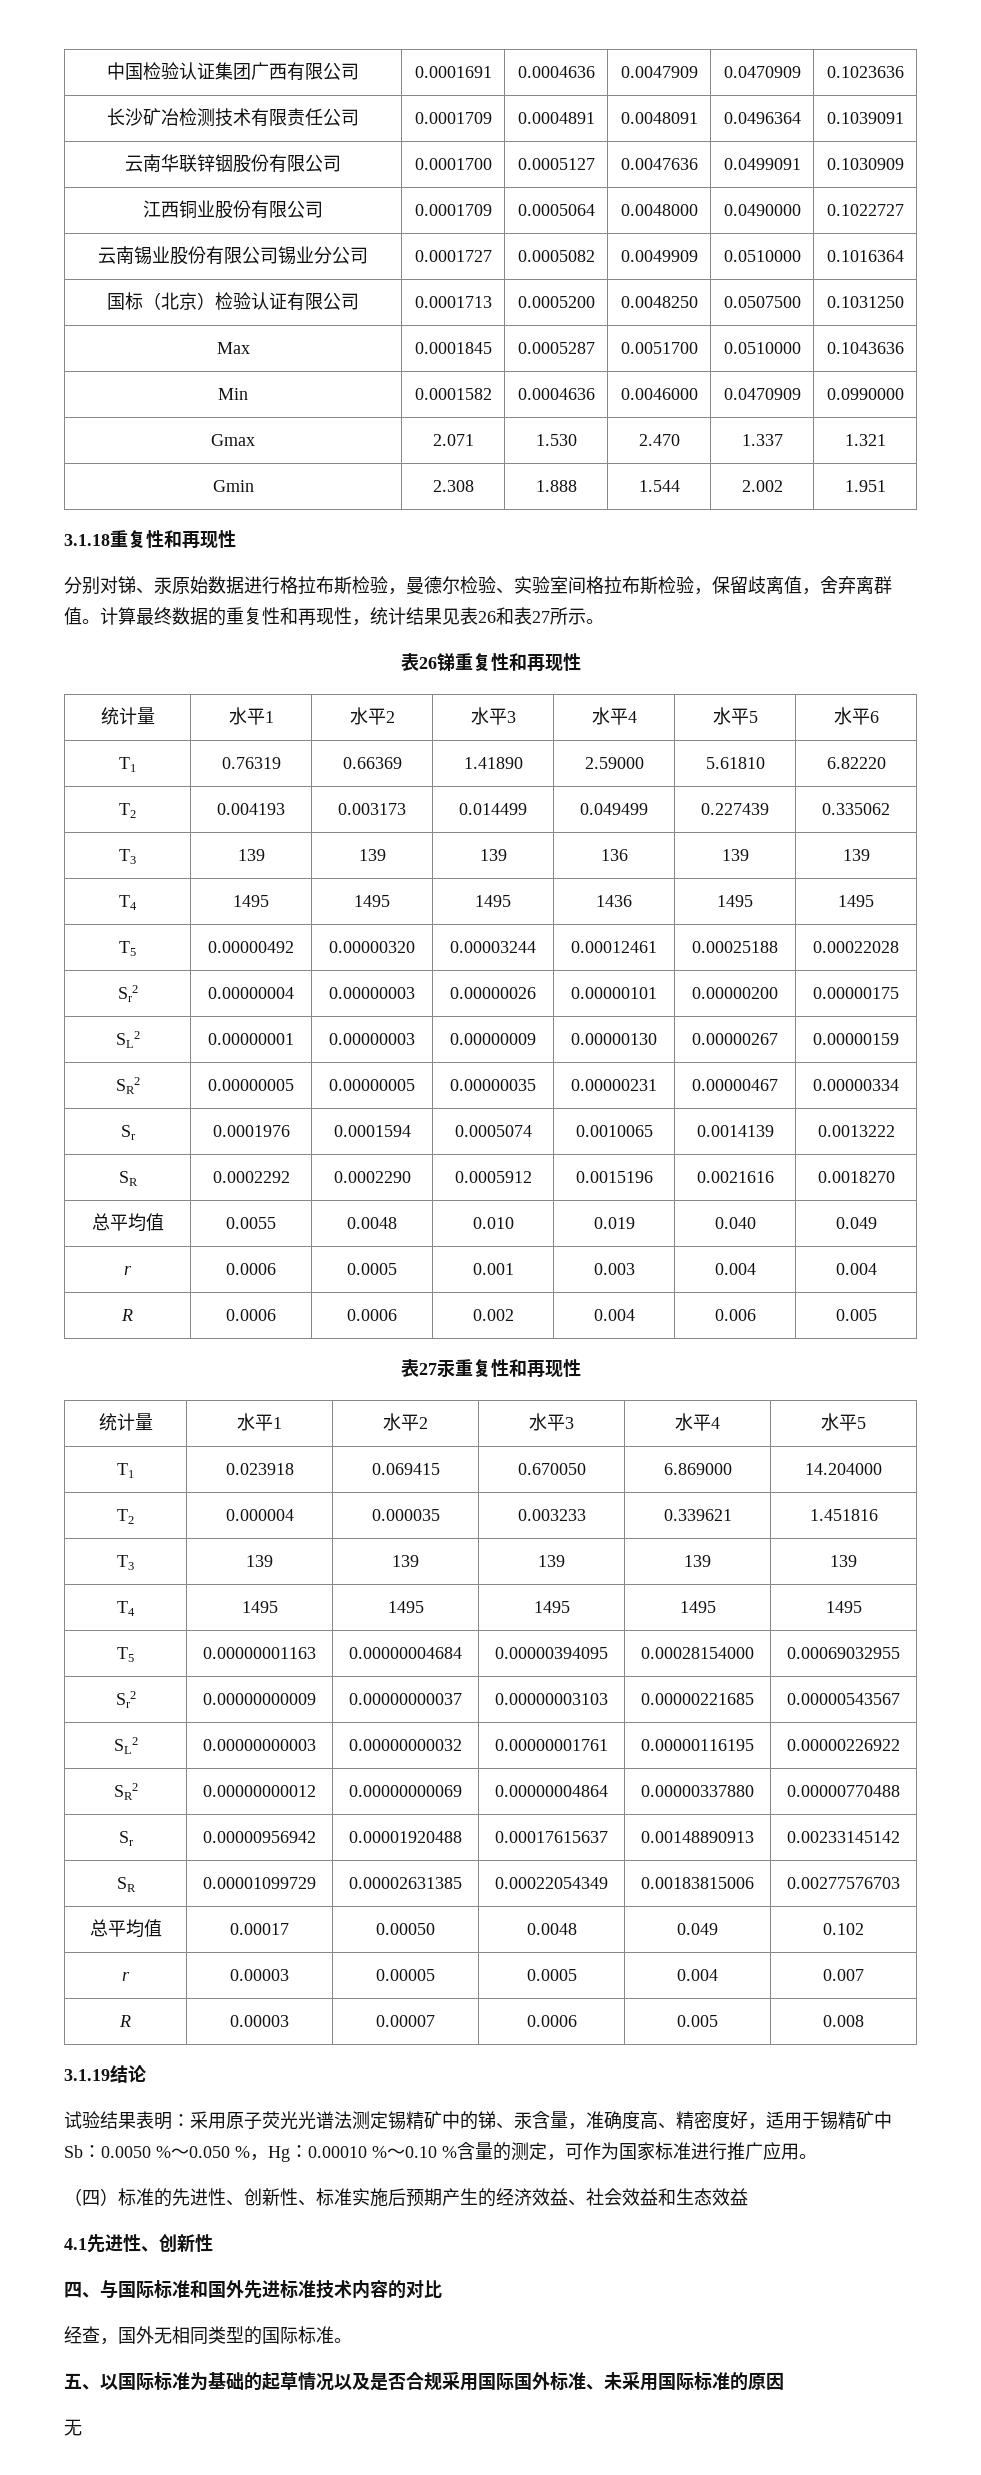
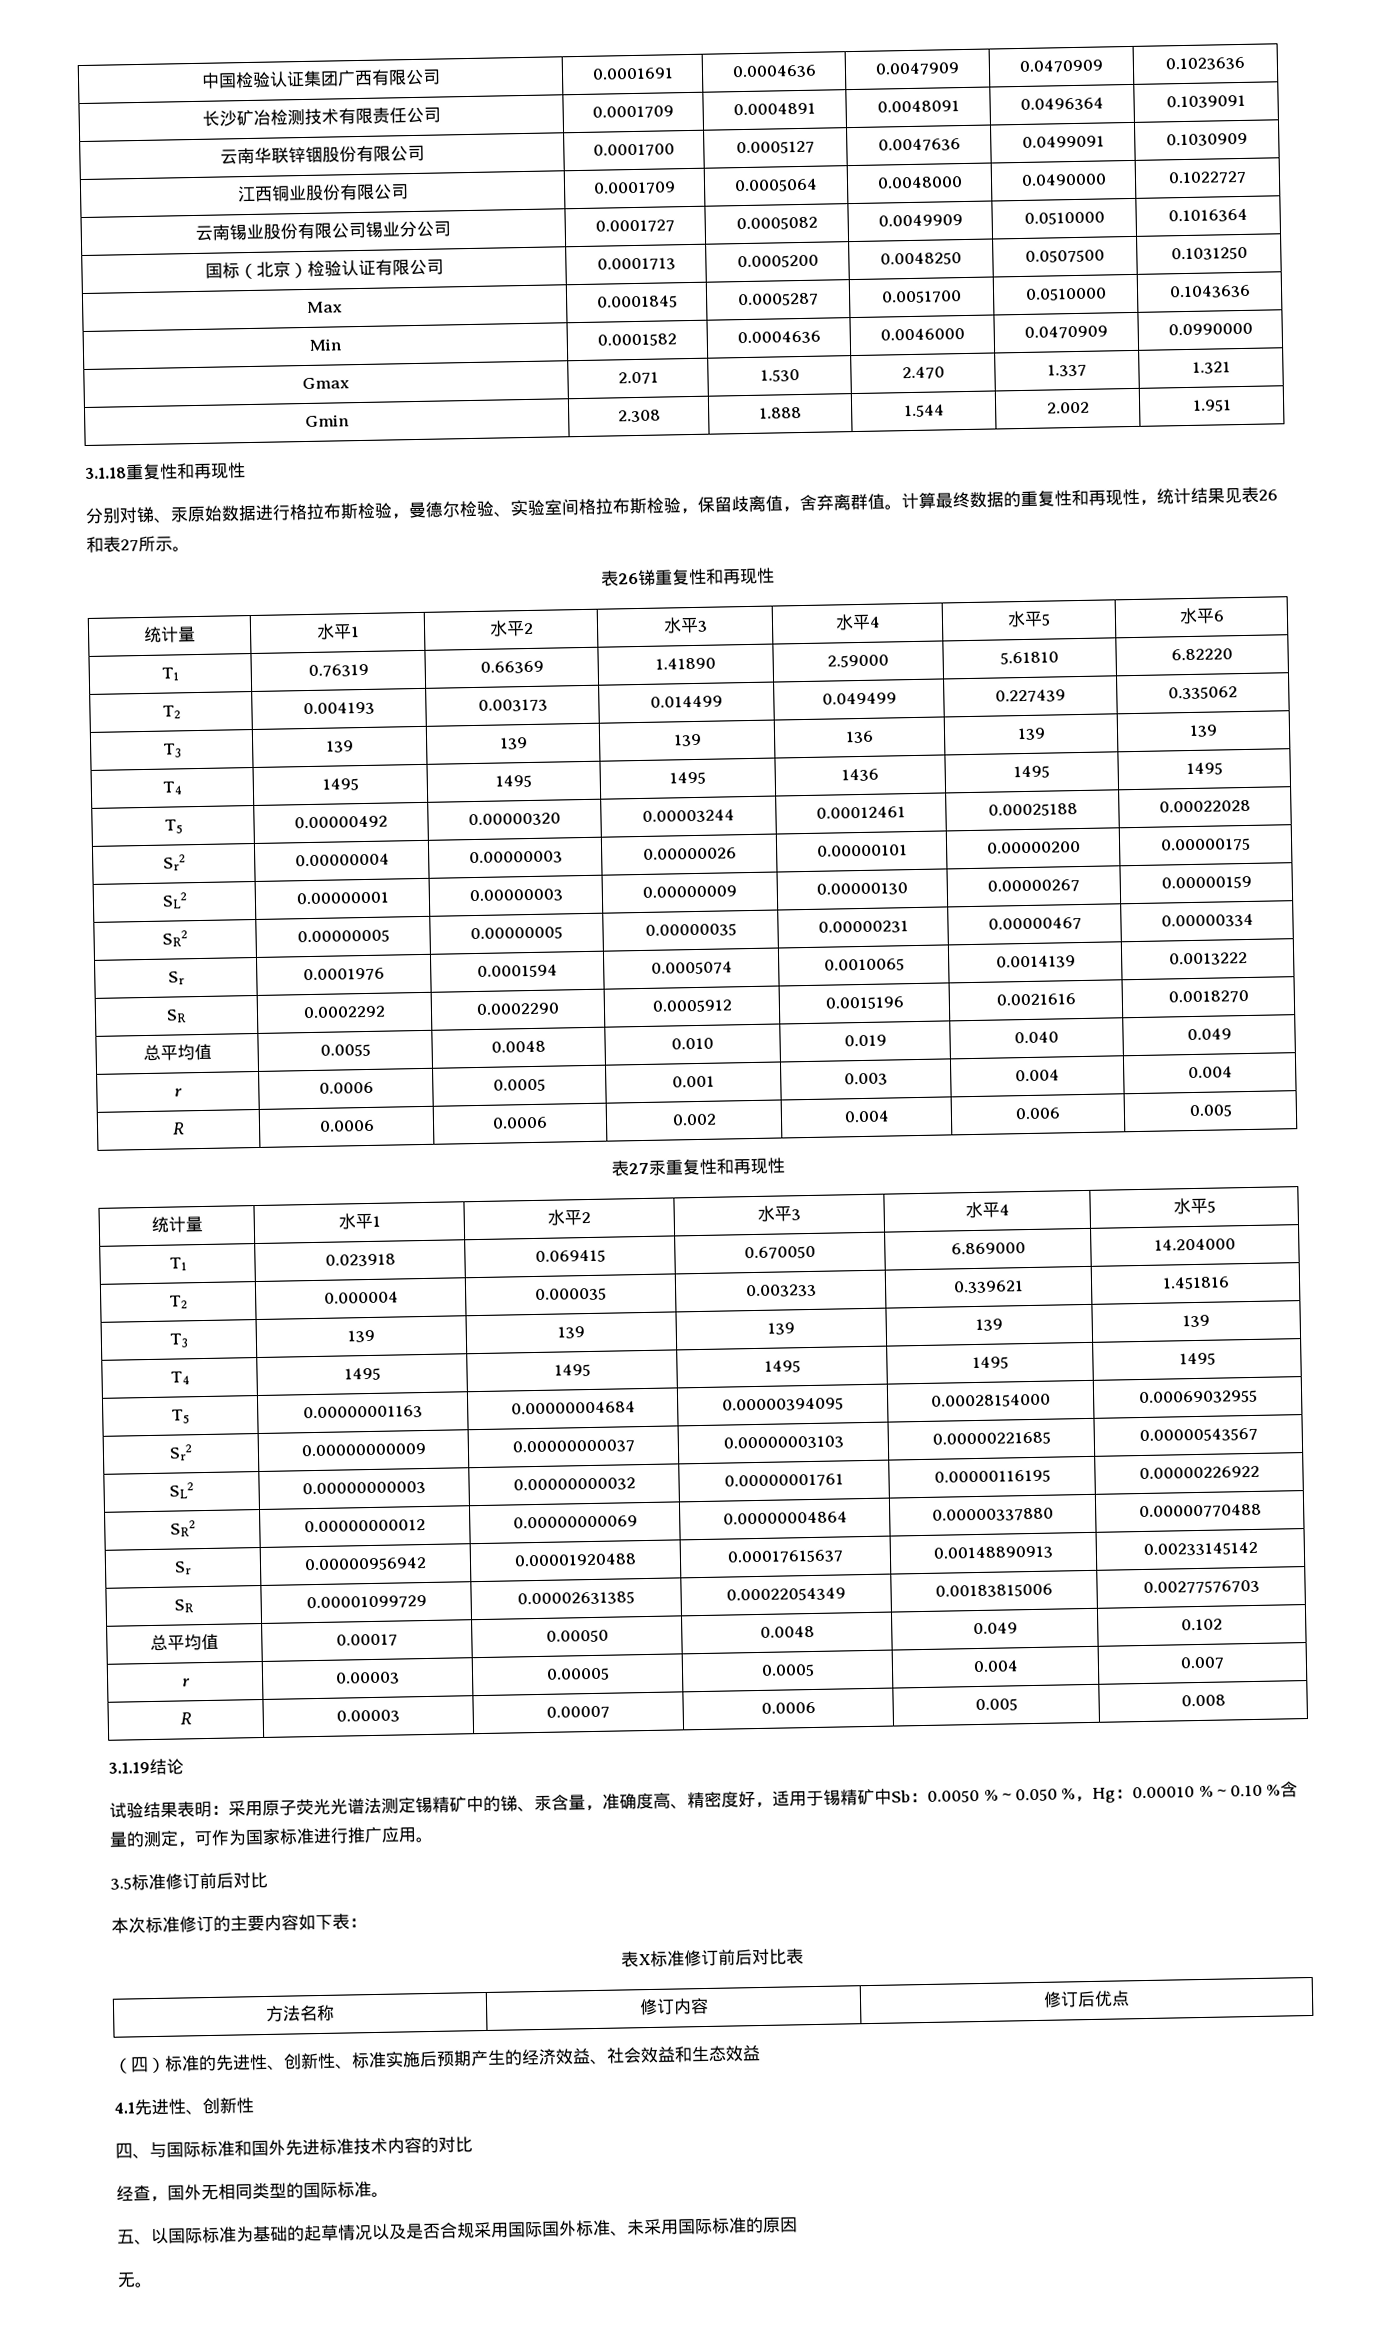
+ 3.5标准修订前后对比
+ 本次标准修订的主要内容如下表：
+ 表X标准修订前后对比表
+ 方法名称 | 修订内容 | 修订后优点
  五、以国际标准为基础的起草情况以及是否合规采用国际国外标准、未采用国际标准的原因
- 无
+ 无。

